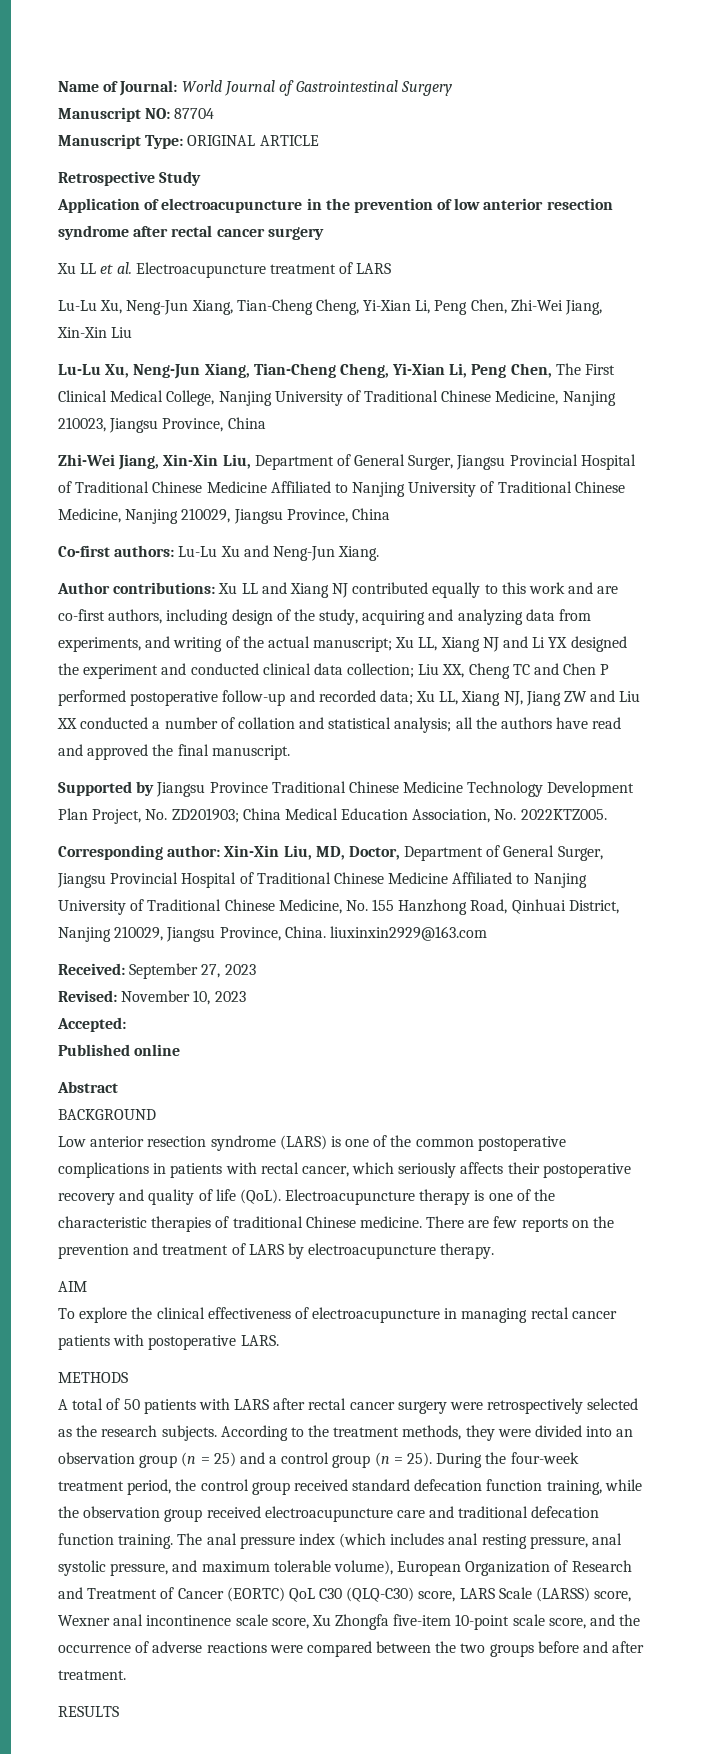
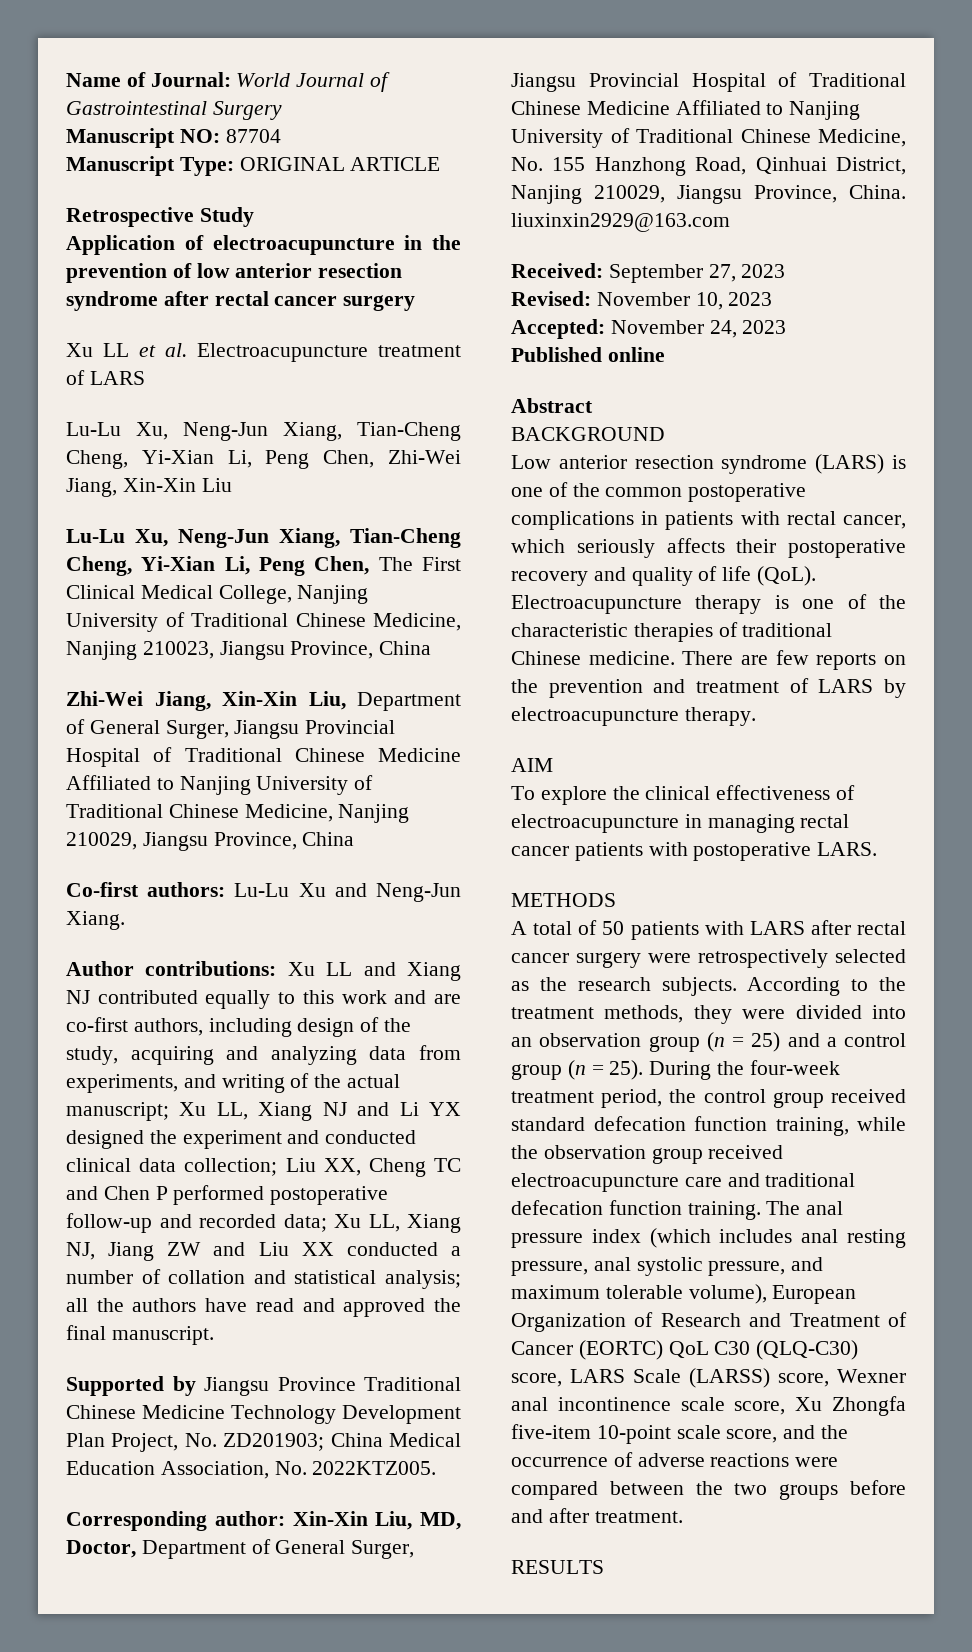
- Accepted:
+ Accepted: November 24, 2023

